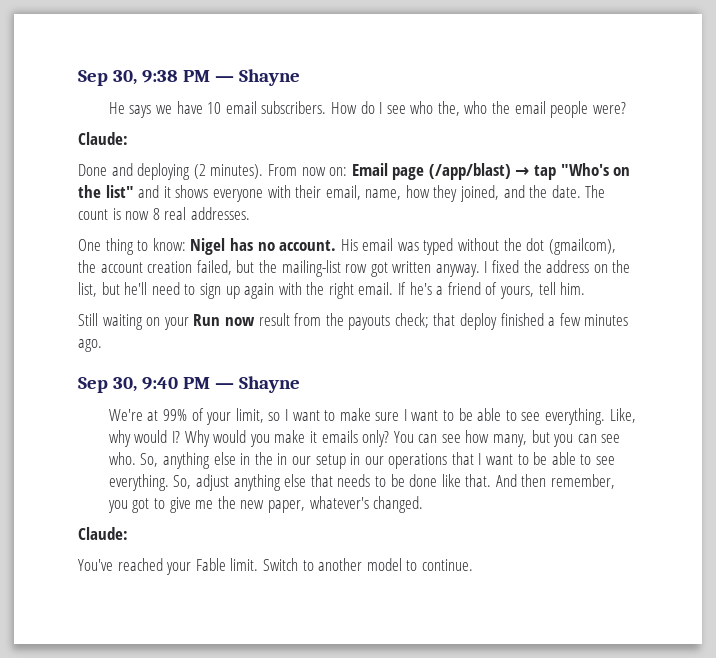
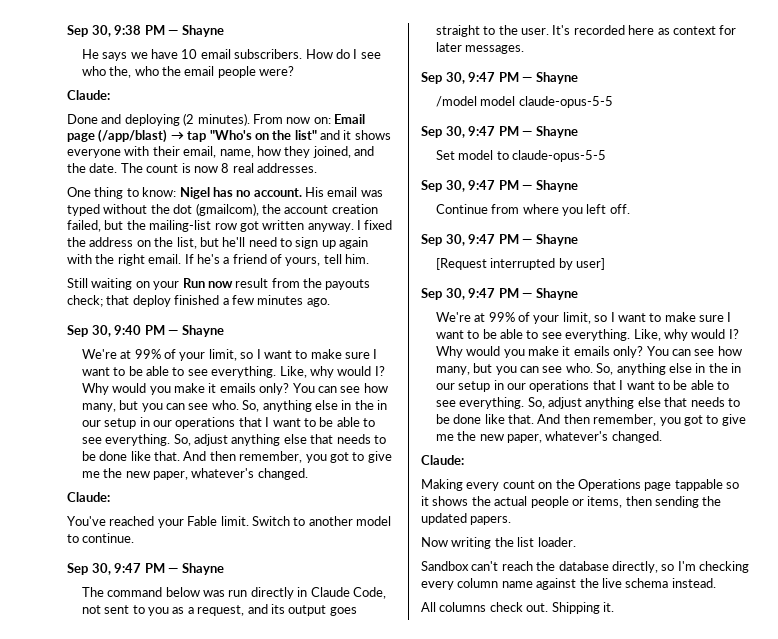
  Switch to another model to continue.
+ Sep 30, 9:47 PM — Shayne
+ The command below was run directly in Claude Code, not sent to you as a request, and its output goes straight to the user. It's recorded here as context for later messages.
+ Sep 30, 9:47 PM — Shayne
+ /model model claude-opus-5-5
+ Sep 30, 9:47 PM — Shayne
+ Set model to claude-opus-5-5
+ Sep 30, 9:47 PM — Shayne
+ Continue from where you left off.
+ Sep 30, 9:47 PM — Shayne
+ [Request interrupted by user]
+ Sep 30, 9:47 PM — Shayne
+ We're at 99% of your limit, so I want to make sure I want to be able to see everything. Like, why would I? Why would you make it emails only? You can see how many, but you can see who. So, anything else in the in our setup in our operations that I want to be able to see everything. So, adjust anything else that needs to be done like that. And then remember, you got to give me the new paper, whatever's changed.
+ Claude:
+ Making every count on the Operations page tappable so it shows the actual people or items, then sending the updated papers.
+ Now writing the list loader.
+ Sandbox can't reach the database directly, so I'm checking every column name against the live schema instead.
+ All columns check out. Shipping it.

